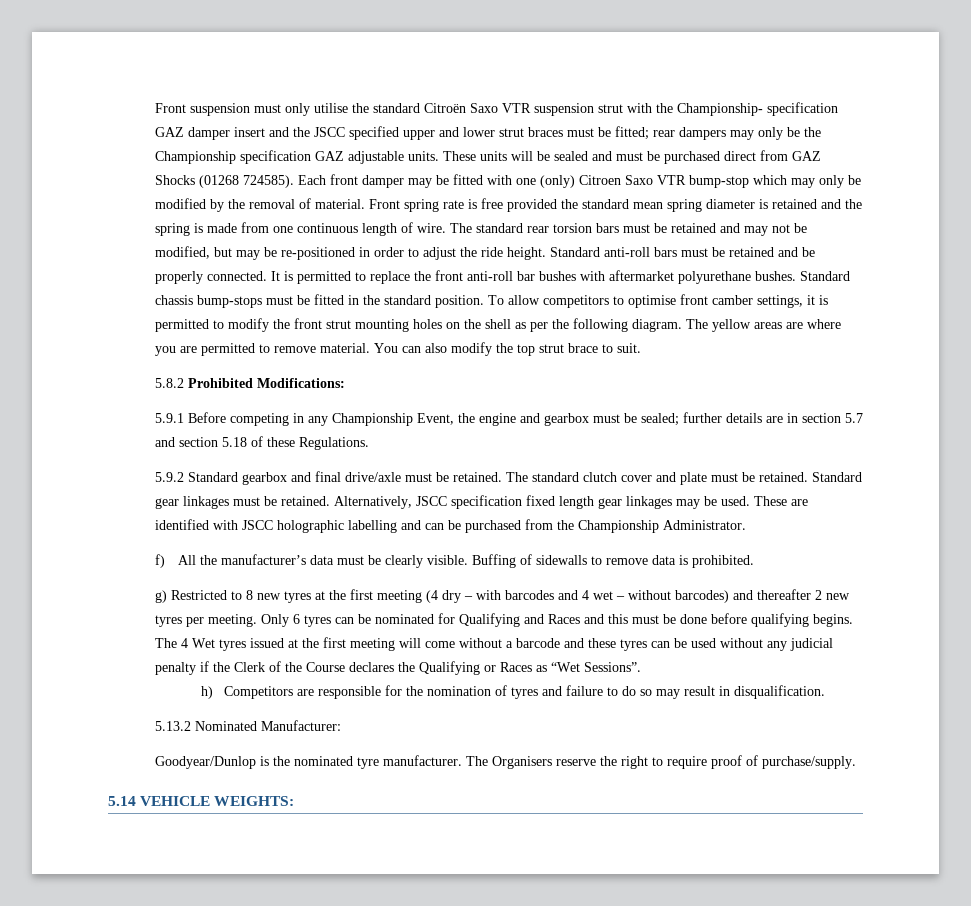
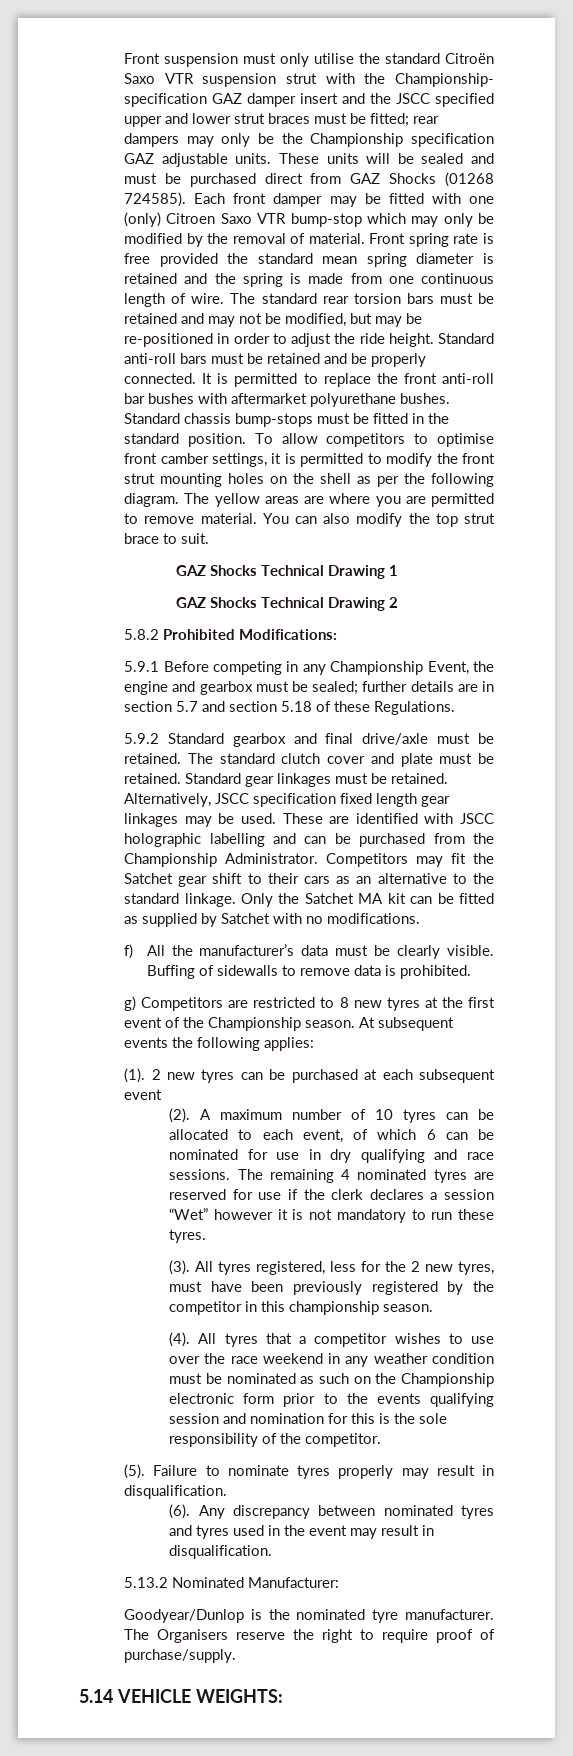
+ GAZ Shocks Technical Drawing 1
+ GAZ Shocks Technical Drawing 2
+ Competitors may fit the Satchet gear shift to their cars as an alternative to the standard linkage. Only the Satchet MA kit can be fitted as supplied by Satchet with no modifications.
- g) Restricted to 8 new tyres at the first meeting (4 dry – with barcodes and 4 wet – without barcodes) and thereafter 2 new tyres per meeting. Only 6 tyres can be nominated for Qualifying and Races and this must be done before qualifying begins. The 4 Wet tyres issued at the first meeting will come without a barcode and these tyres can be used without any judicial penalty if the Clerk of the Course declares the Qualifying or Races as “Wet Sessions”.
- h) Competitors are responsible for the nomination of tyres and failure to do so may result in disqualification.
+ g) Competitors are restricted to 8 new tyres at the first event of the Championship season. At subsequent events the following applies:
+ (1). 2 new tyres can be purchased at each subsequent event
+ (2). A maximum number of 10 tyres can be allocated to each event, of which 6 can be nominated for use in dry qualifying and race sessions. The remaining 4 nominated tyres are reserved for use if the clerk declares a session “Wet” however it is not mandatory to run these tyres.
+ (3). All tyres registered, less for the 2 new tyres, must have been previously registered by the competitor in this championship season.
+ (4). All tyres that a competitor wishes to use over the race weekend in any weather condition must be nominated as such on the Championship electronic form prior to the events qualifying session and nomination for this is the sole responsibility of the competitor.
+ (5). Failure to nominate tyres properly may result in disqualification.
+ (6). Any discrepancy between nominated tyres and tyres used in the event may result in disqualification.

